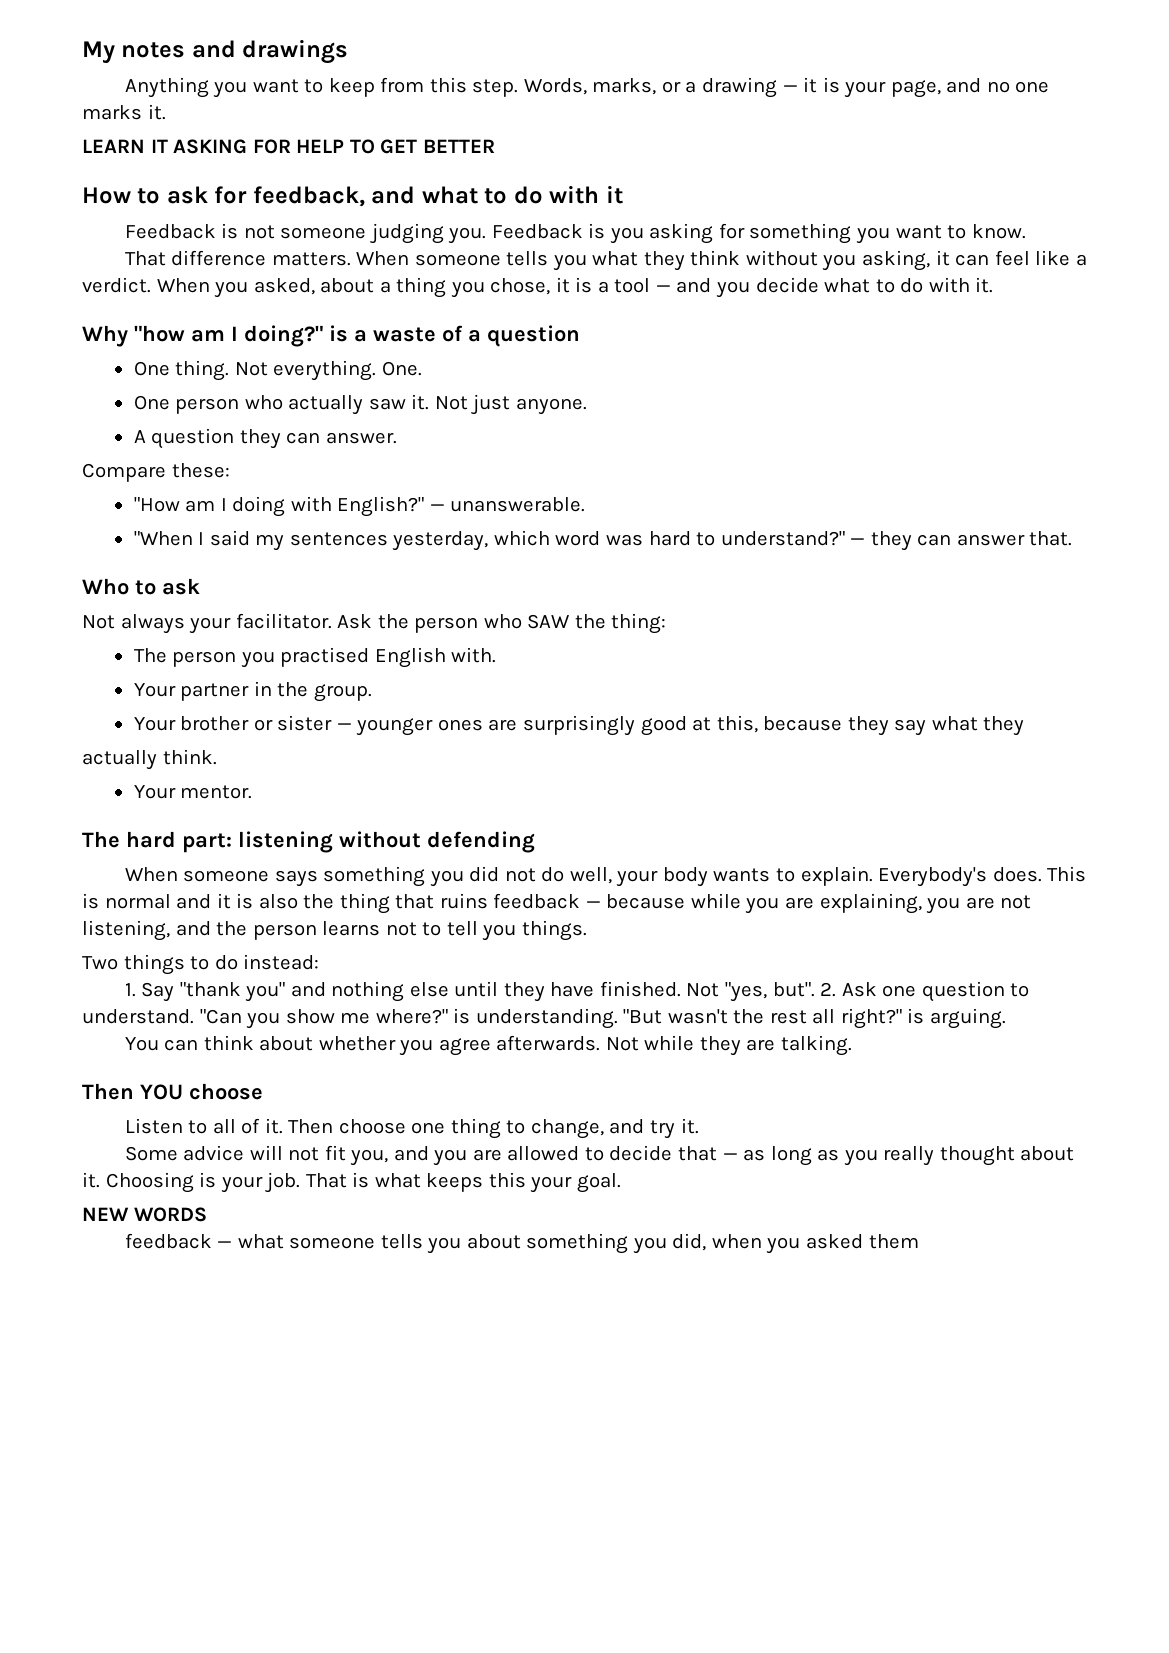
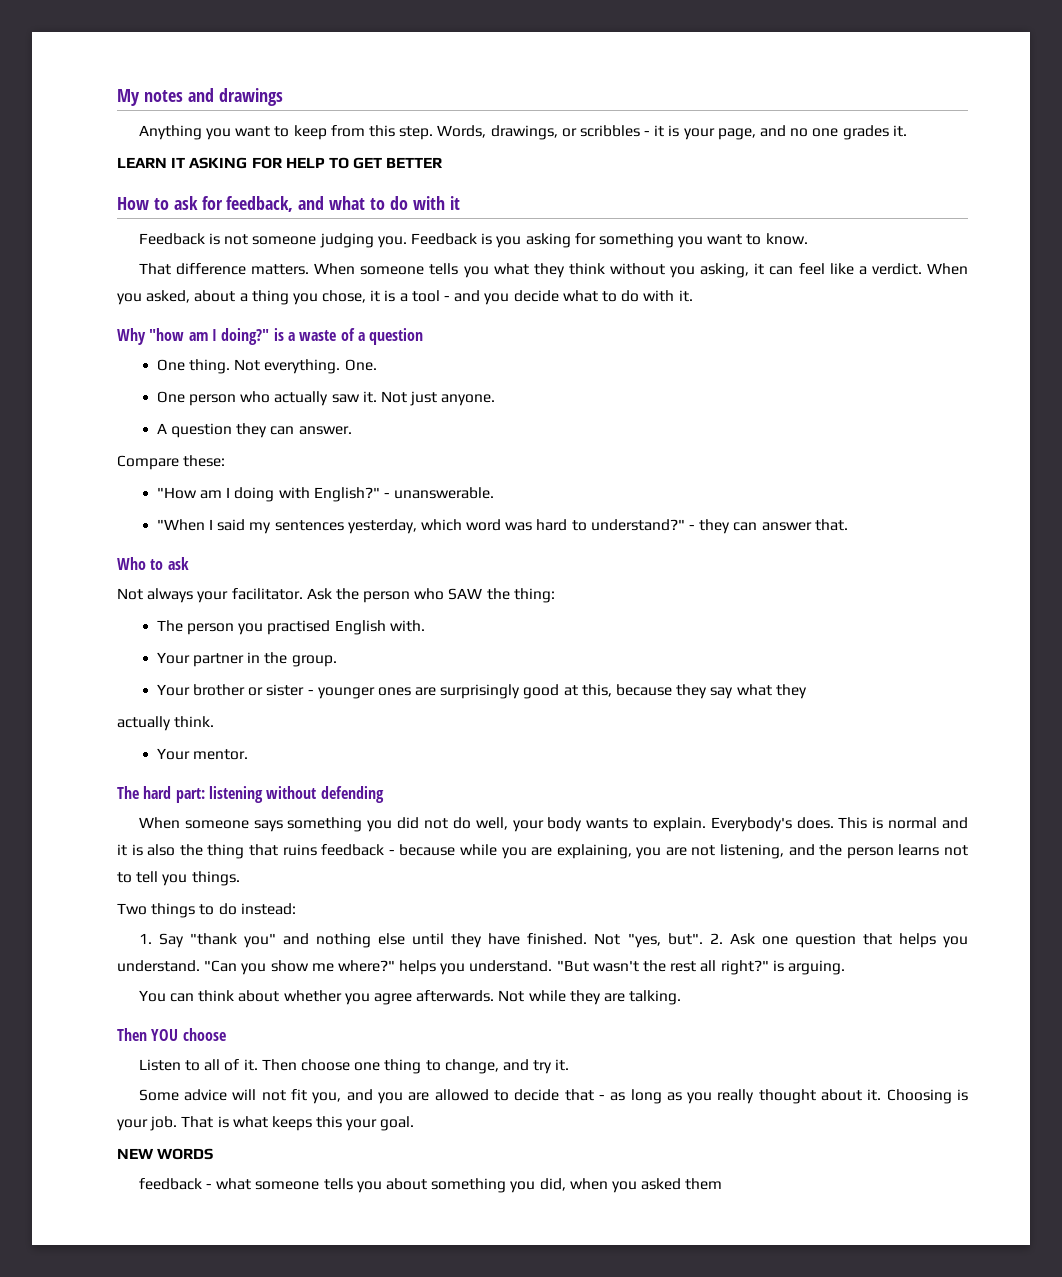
- Words, marks, or a drawing — it is your page, and no one marks it.
+ Words, drawings, or scribbles - it is your page, and no one grades it.
- When you asked, about a thing you chose, it is a tool — and you decide what to do with it.
+ When you asked, about a thing you chose, it is a tool - and you decide what to do with it.
- — unanswerable.
+ - unanswerable.
- — they can answer that.
+ - they can answer that.
- Your brother or sister — younger ones are surprisingly good at this, because they say what they
+ Your brother or sister - younger ones are surprisingly good at this, because they say what they
- This is normal and it is also the thing that ruins feedback — because while you are explaining, you are not listening, and the person learns not to tell you things.
+ This is normal and it is also the thing that ruins feedback - because while you are explaining, you are not listening, and the person learns not to tell you things.
- 2. Ask one question to understand.
+ 2. Ask one question that helps you understand.
- "Can you show me where?" is understanding.
+ "Can you show me where?" helps you understand.
- Some advice will not fit you, and you are allowed to decide that — as long as you really thought about it.
+ Some advice will not fit you, and you are allowed to decide that - as long as you really thought about it.
- feedback — what someone tells you about something you did, when you asked them
+ feedback - what someone tells you about something you did, when you asked them

